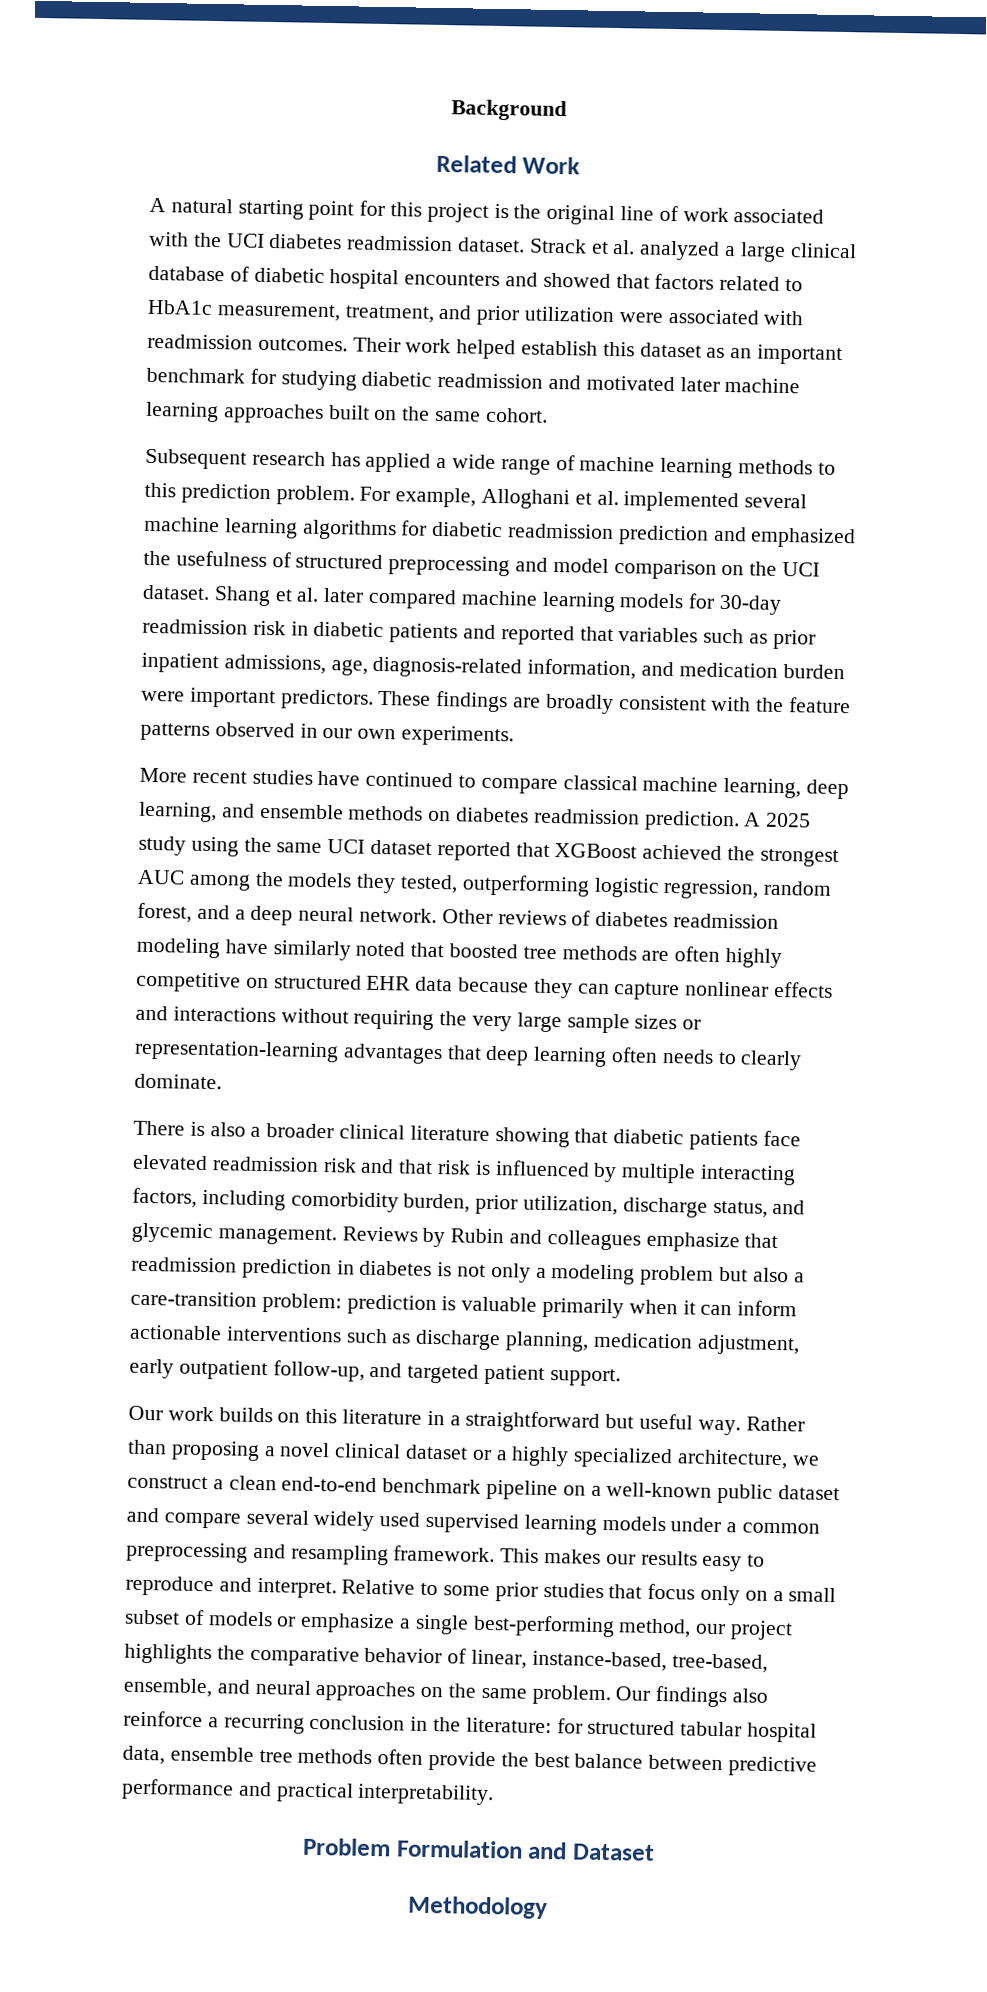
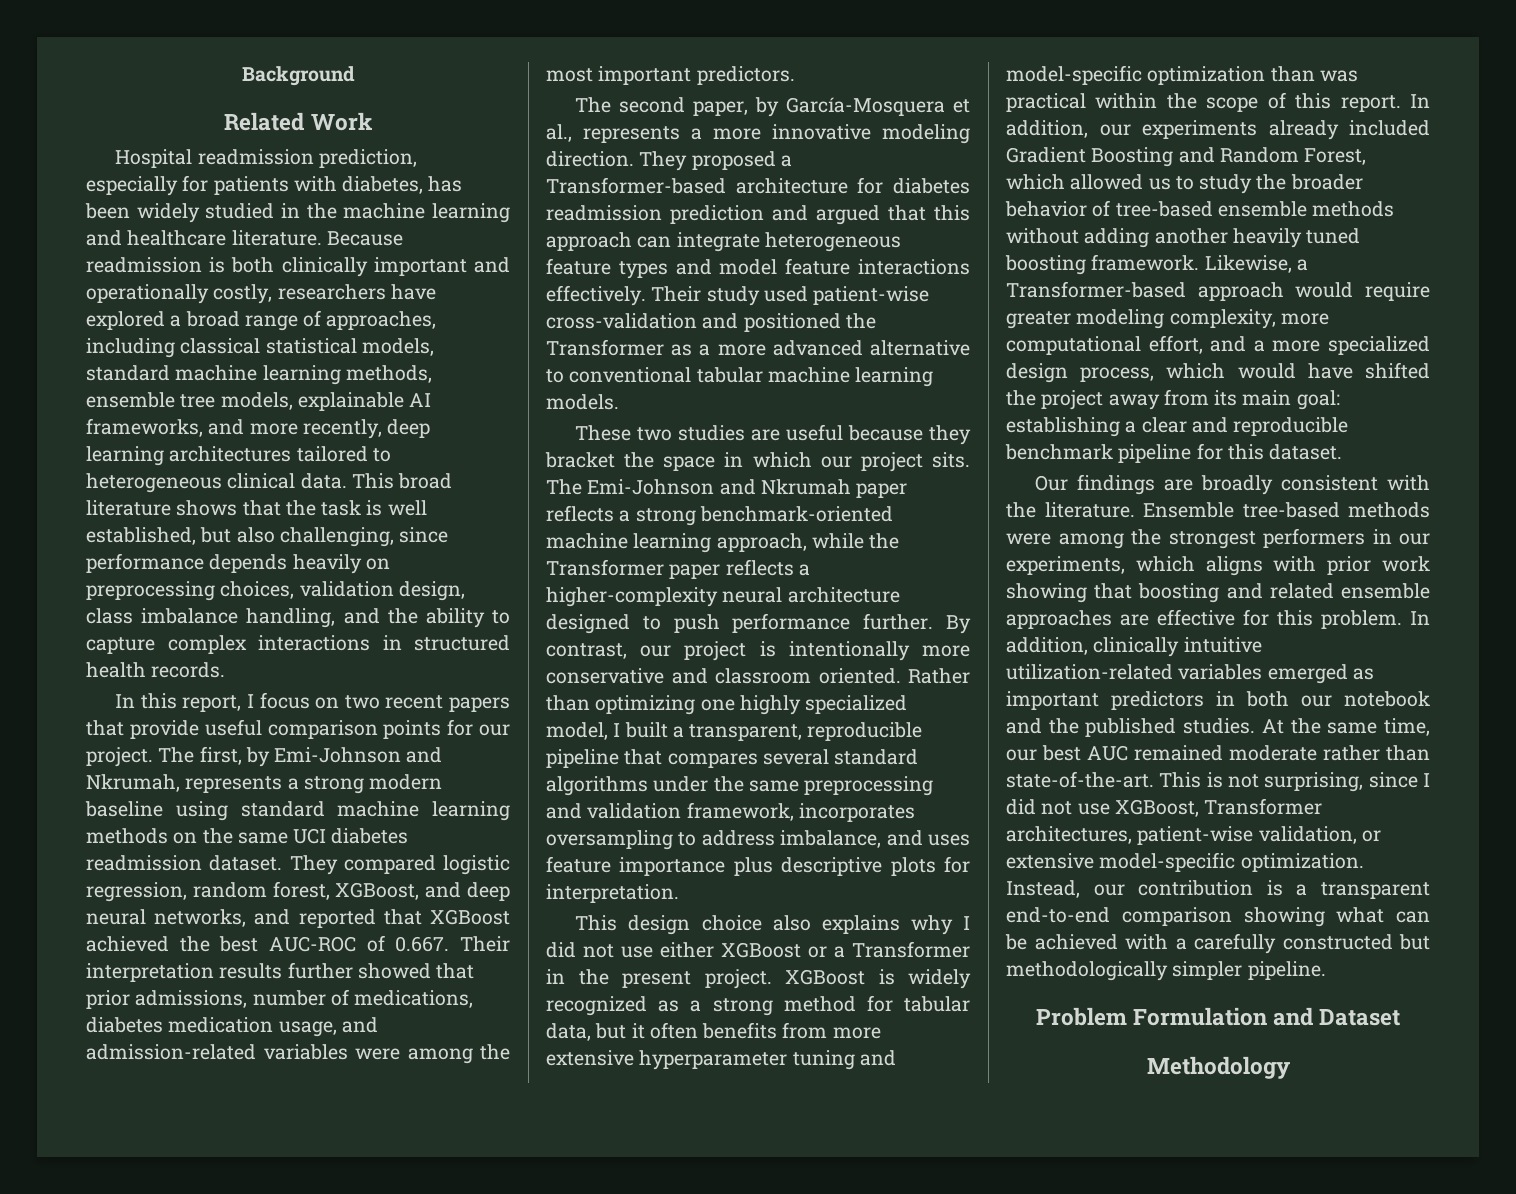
- A natural starting point for this project is the original line of work associated with the UCI diabetes readmission dataset. Strack et al. analyzed a large clinical database of diabetic hospital encounters and showed that factors related to HbA1c measurement, treatment, and prior utilization were associated with readmission outcomes. Their work helped establish this dataset as an important benchmark for studying diabetic readmission and motivated later machine learning approaches built on the same cohort.
- Subsequent research has applied a wide range of machine learning methods to this prediction problem. For example, Alloghani et al. implemented several machine learning algorithms for diabetic readmission prediction and emphasized the usefulness of structured preprocessing and model comparison on the UCI dataset. Shang et al. later compared machine learning models for 30-day readmission risk in diabetic patients and reported that variables such as prior inpatient admissions, age, diagnosis-related information, and medication burden were important predictors. These findings are broadly consistent with the feature patterns observed in our own experiments.
- More recent studies have continued to compare classical machine learning, deep learning, and ensemble methods on diabetes readmission prediction. A 2025 study using the same UCI dataset reported that XGBoost achieved the strongest AUC among the models they tested, outperforming logistic regression, random forest, and a deep neural network. Other reviews of diabetes readmission modeling have similarly noted that boosted tree methods are often highly competitive on structured EHR data because they can capture nonlinear effects and interactions without requiring the very large sample sizes or representation-learning advantages that deep learning often needs to clearly dominate.
- There is also a broader clinical literature showing that diabetic patients face elevated readmission risk and that risk is influenced by multiple interacting factors, including comorbidity burden, prior utilization, discharge status, and glycemic management. Reviews by Rubin and colleagues emphasize that readmission prediction in diabetes is not only a modeling problem but also a care-transition problem: prediction is valuable primarily when it can inform actionable interventions such as discharge planning, medication adjustment, early outpatient follow-up, and targeted patient support.
- Our work builds on this literature in a straightforward but useful way. Rather than proposing a novel clinical dataset or a highly specialized architecture, we construct a clean end-to-end benchmark pipeline on a well-known public dataset and compare several widely used supervised learning models under a common preprocessing and resampling framework. This makes our results easy to reproduce and interpret. Relative to some prior studies that focus only on a small subset of models or emphasize a single best-performing method, our project highlights the comparative behavior of linear, instance-based, tree-based, ensemble, and neural approaches on the same problem. Our findings also reinforce a recurring conclusion in the literature: for structured tabular hospital data, ensemble tree methods often provide the best balance between predictive performance and practical interpretability.
+ Hospital readmission prediction, especially for patients with diabetes, has been widely studied in the machine learning and healthcare literature. Because readmission is both clinically important and operationally costly, researchers have explored a broad range of approaches, including classical statistical models, standard machine learning methods, ensemble tree models, explainable AI frameworks, and more recently, deep learning architectures tailored to heterogeneous clinical data. This broad literature shows that the task is well established, but also challenging, since performance depends heavily on preprocessing choices, validation design, class imbalance handling, and the ability to capture complex interactions in structured health records.
+ In this report, I focus on two recent papers that provide useful comparison points for our project. The first, by Emi-Johnson and Nkrumah, represents a strong modern baseline using standard machine learning methods on the same UCI diabetes readmission dataset. They compared logistic regression, random forest, XGBoost, and deep neural networks, and reported that XGBoost achieved the best AUC-ROC of 0.667. Their interpretation results further showed that prior admissions, number of medications, diabetes medication usage, and admission-related variables were among the most important predictors.
+ The second paper, by García-Mosquera et al., represents a more innovative modeling direction. They proposed a Transformer-based architecture for diabetes readmission prediction and argued that this approach can integrate heterogeneous feature types and model feature interactions effectively. Their study used patient-wise cross-validation and positioned the Transformer as a more advanced alternative to conventional tabular machine learning models.
+ These two studies are useful because they bracket the space in which our project sits. The Emi-Johnson and Nkrumah paper reflects a strong benchmark-oriented machine learning approach, while the Transformer paper reflects a higher-complexity neural architecture designed to push performance further. By contrast, our project is intentionally more conservative and classroom oriented. Rather than optimizing one highly specialized model, I built a transparent, reproducible pipeline that compares several standard algorithms under the same preprocessing and validation framework, incorporates oversampling to address imbalance, and uses feature importance plus descriptive plots for interpretation.
+ This design choice also explains why I did not use either XGBoost or a Transformer in the present project. XGBoost is widely recognized as a strong method for tabular data, but it often benefits from more extensive hyperparameter tuning and model-specific optimization than was practical within the scope of this report. In addition, our experiments already included Gradient Boosting and Random Forest, which allowed us to study the broader behavior of tree-based ensemble methods without adding another heavily tuned boosting framework. Likewise, a Transformer-based approach would require greater modeling complexity, more computational effort, and a more specialized design process, which would have shifted the project away from its main goal: establishing a clear and reproducible benchmark pipeline for this dataset.
+ Our findings are broadly consistent with the literature. Ensemble tree-based methods were among the strongest performers in our experiments, which aligns with prior work showing that boosting and related ensemble approaches are effective for this problem. In addition, clinically intuitive utilization-related variables emerged as important predictors in both our notebook and the published studies. At the same time, our best AUC remained moderate rather than state-of-the-art. This is not surprising, since I did not use XGBoost, Transformer architectures, patient-wise validation, or extensive model-specific optimization. Instead, our contribution is a transparent end-to-end comparison showing what can be achieved with a carefully constructed but methodologically simpler pipeline.

